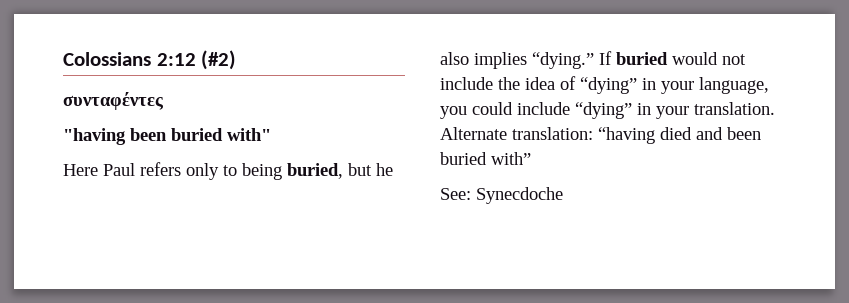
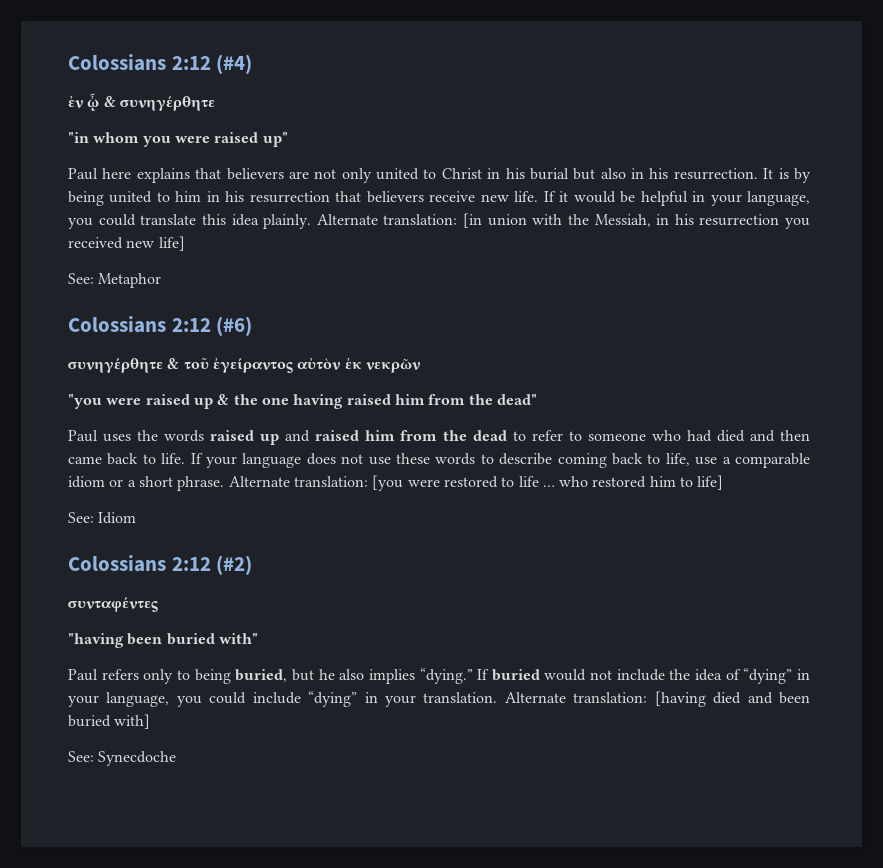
+ Colossians 2:12 (#4)
+ ἐν ᾧ & συνηγέρθητε
+ "in whom you were raised up"
+ Paul here explains that believers are not only united to Christ in his burial but also in his resurrection. It is by being united to him in his resurrection that believers receive new life. If it would be helpful in your language, you could translate this idea plainly. Alternate translation: [in union with the Messiah, in his resurrection you received new life]
+ See: Metaphor
+ Colossians 2:12 (#6)
+ συνηγέρθητε & τοῦ ἐγείραντος αὐτὸν ἐκ νεκρῶν
+ "you were raised up & the one having raised him from the dead"
+ Paul uses the words raised up and raised him from the dead to refer to someone who had died and then came back to life. If your language does not use these words to describe coming back to life, use a comparable idiom or a short phrase. Alternate translation: [you were restored to life … who restored him to life]
+ See: Idiom
- Here Paul refers only to being buried, but he also implies “dying.”
+ Paul refers only to being buried, but he also implies “dying.”
- Alternate translation: “having died and been buried with”
+ Alternate translation: [having died and been buried with]

